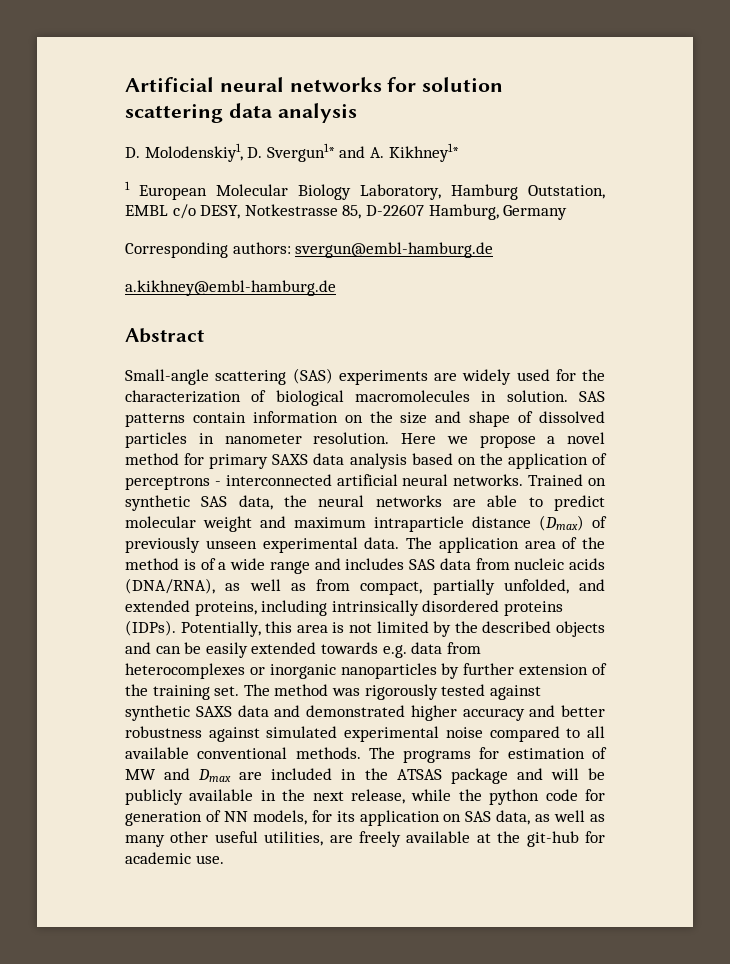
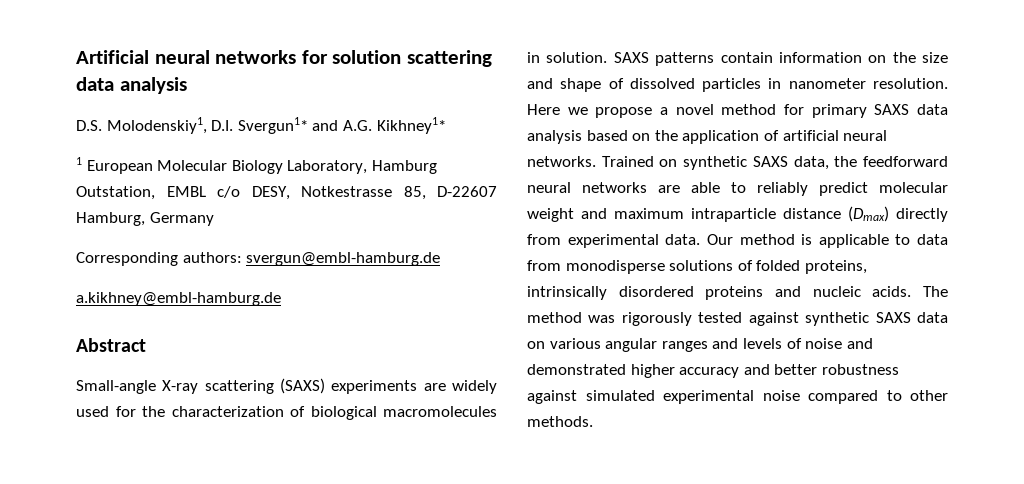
- D. Molodenskiy1, D. Svergun1* and A. Kikhney1*
+ D.S. Molodenskiy1, D.I. Svergun1* and A.G. Kikhney1*
- Small-angle scattering (SAS) experiments are widely used for the characterization of biological macromolecules in solution.
+ Small-angle X-ray scattering (SAXS) experiments are widely used for the characterization of biological macromolecules in solution.
- SAS patterns contain information on the size and shape of dissolved particles in nanometer resolution.
+ SAXS patterns contain information on the size and shape of dissolved particles in nanometer resolution.
- Here we propose a novel method for primary SAXS data analysis based on the application of perceptrons - interconnected artificial neural networks.
+ Here we propose a novel method for primary SAXS data analysis based on the application of artificial neural networks.
- Trained on synthetic SAS data, the neural networks are able to predict molecular weight and maximum intraparticle distance (Dmax) of previously unseen experimental data. The application area of the method is of a wide range and includes SAS data from nucleic acids (DNA/RNA), as well as from compact, partially unfolded, and extended proteins, including intrinsically disordered proteins (IDPs). Potentially, this area is not limited by the described objects and can be easily extended towards e.g. data from heterocomplexes or inorganic nanoparticles by further extension of the training set.
+ Trained on synthetic SAXS data, the feedforward neural networks are able to reliably predict molecular weight and maximum intraparticle distance (Dmax) directly from experimental data. Our method is applicable to data from monodisperse solutions of folded proteins, intrinsically disordered proteins and nucleic acids.
- The method was rigorously tested against synthetic SAXS data and demonstrated higher accuracy and better robustness against simulated experimental noise compared to all available conventional methods. The programs for estimation of MW and Dmax are included in the ATSAS package and will be publicly available in the next release, while the python code for generation of NN models, for its application on SAS data, as well as many other useful utilities, are freely available at the git-hub for academic use.
+ The method was rigorously tested against synthetic SAXS data on various angular ranges and levels of noise and demonstrated higher accuracy and better robustness against simulated experimental noise compared to other methods.

